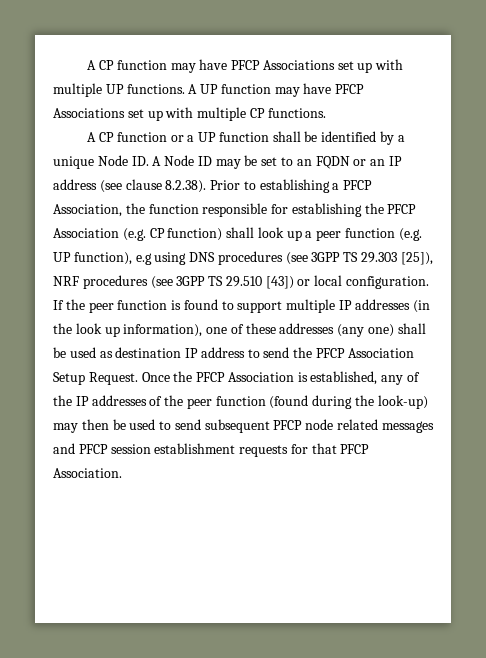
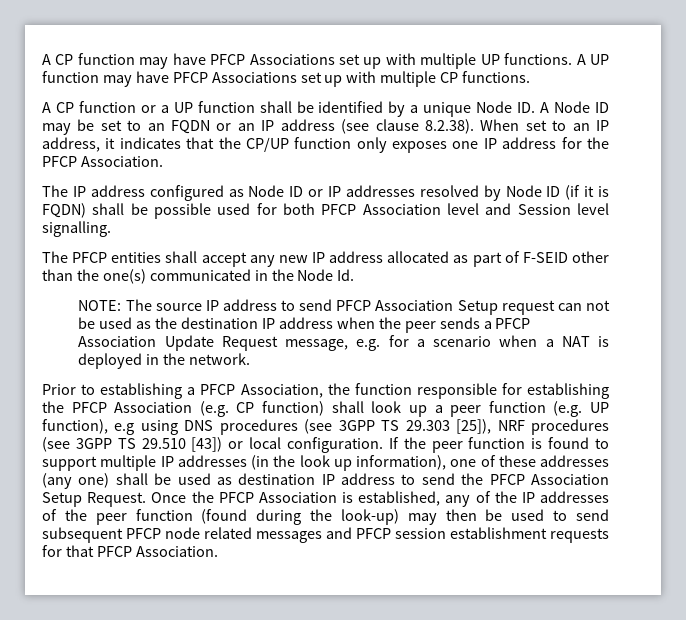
- A CP function or a UP function shall be identified by a unique Node ID. A Node ID may be set to an FQDN or an IP address (see clause 8.2.38). Prior to establishing a PFCP Association, the function responsible for establishing the PFCP Association (e.g. CP function) shall look up a peer function (e.g. UP function), e.g using DNS procedures (see 3GPP TS 29.303 [25]), NRF procedures (see 3GPP TS 29.510 [43]) or local configuration.
+ A CP function or a UP function shall be identified by a unique Node ID. A Node ID may be set to an FQDN or an IP address (see clause 8.2.38). When set to an IP address, it indicates that the CP/UP function only exposes one IP address for the PFCP Association.
+ The IP address configured as Node ID or IP addresses resolved by Node ID (if it is FQDN) shall be possible used for both PFCP Association level and Session level signalling.
+ The PFCP entities shall accept any new IP address allocated as part of F-SEID other than the one(s) communicated in the Node Id.
+ NOTE: The source IP address to send PFCP Association Setup request can not be used as the destination IP address when the peer sends a PFCP Association Update Request message, e.g. for a scenario when a NAT is deployed in the network.
+ Prior to establishing a PFCP Association, the function responsible for establishing the PFCP Association (e.g. CP function) shall look up a peer function (e.g. UP function), e.g using DNS procedures (see 3GPP TS 29.303 [25]), NRF procedures (see 3GPP TS 29.510 [43]) or local configuration.

